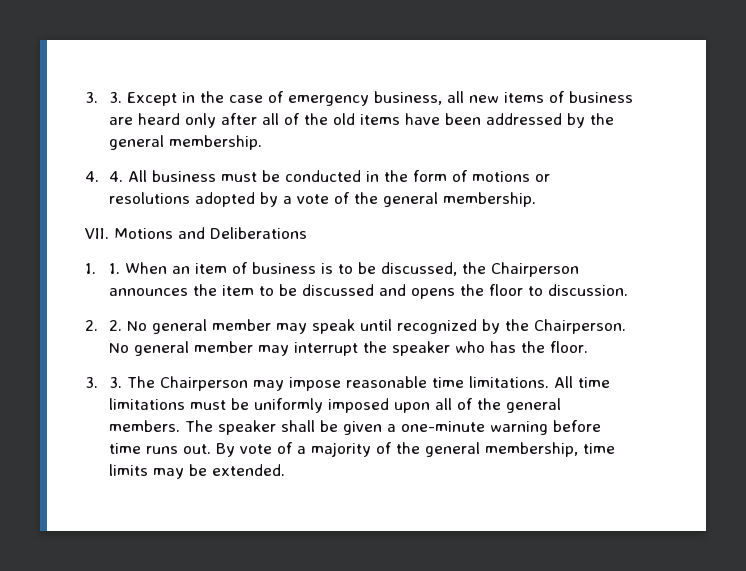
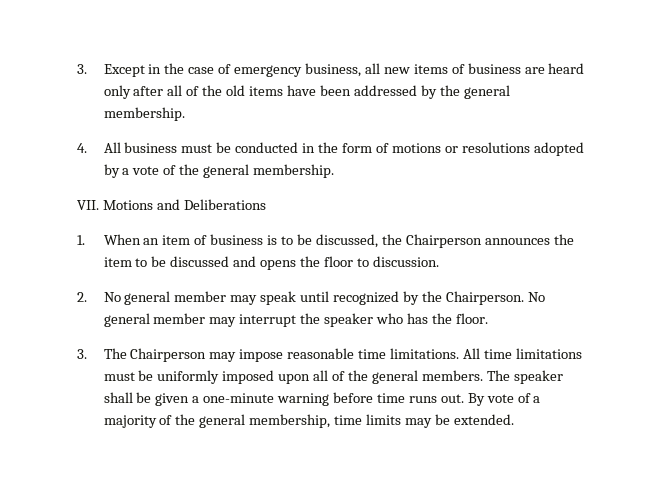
- 3. 3. Except in the case of emergency business, all new items of business are heard only after all of the old items have been addressed by the general membership.
+ 3. Except in the case of emergency business, all new items of business are heard only after all of the old items have been addressed by the general membership.
- 4. 4. All business must be conducted in the form of motions or resolutions adopted by a vote of the general membership.
+ 4. All business must be conducted in the form of motions or resolutions adopted by a vote of the general membership.
- 1. 1. When an item of business is to be discussed, the Chairperson announces the item to be discussed and opens the floor to discussion.
+ 1. When an item of business is to be discussed, the Chairperson announces the item to be discussed and opens the floor to discussion.
- 2. 2. No general member may speak until recognized by the Chairperson.
+ 2. No general member may speak until recognized by the Chairperson.
- 3. 3. The Chairperson may impose reasonable time limitations.
+ 3. The Chairperson may impose reasonable time limitations.

